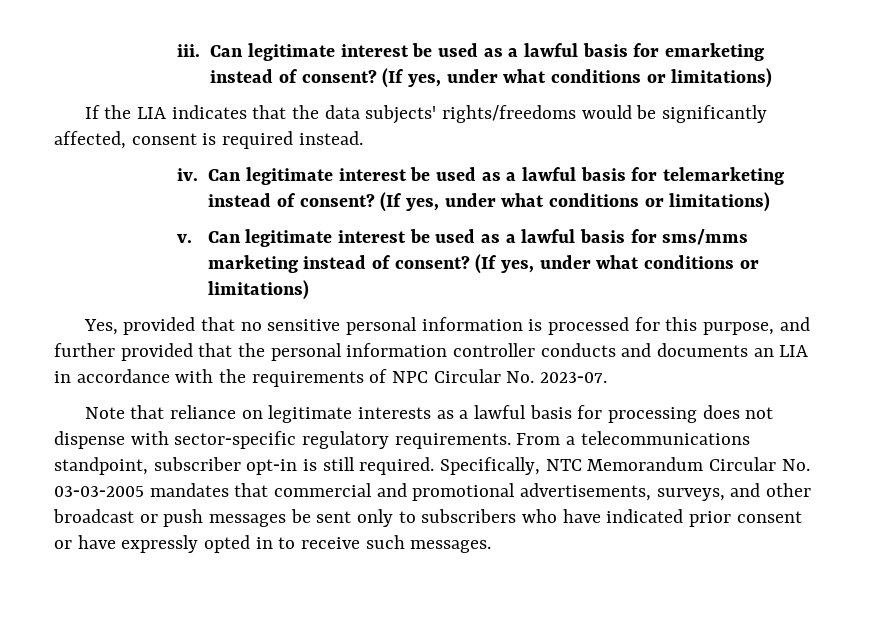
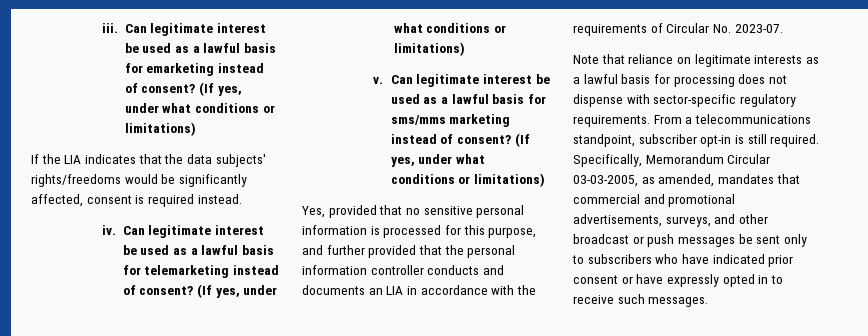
- Yes, provided that no sensitive personal information is processed for this purpose, and further provided that the personal information controller conducts and documents an LIA in accordance with the requirements of NPC Circular No. 2023‑07.
+ Yes, provided that no sensitive personal information is processed for this purpose, and further provided that the personal information controller conducts and documents an LIA in accordance with the requirements of Circular No. 2023‑07.
- Specifically, NTC Memorandum Circular No. 03‑03‑2005 mandates that commercial and promotional advertisements, surveys, and other broadcast or push messages be sent only to subscribers who have indicated prior consent or have expressly opted in to receive such messages.
+ Specifically, Memorandum Circular 03-03-2005, as amended, mandates that commercial and promotional advertisements, surveys, and other broadcast or push messages be sent only to subscribers who have indicated prior consent or have expressly opted in to receive such messages.

